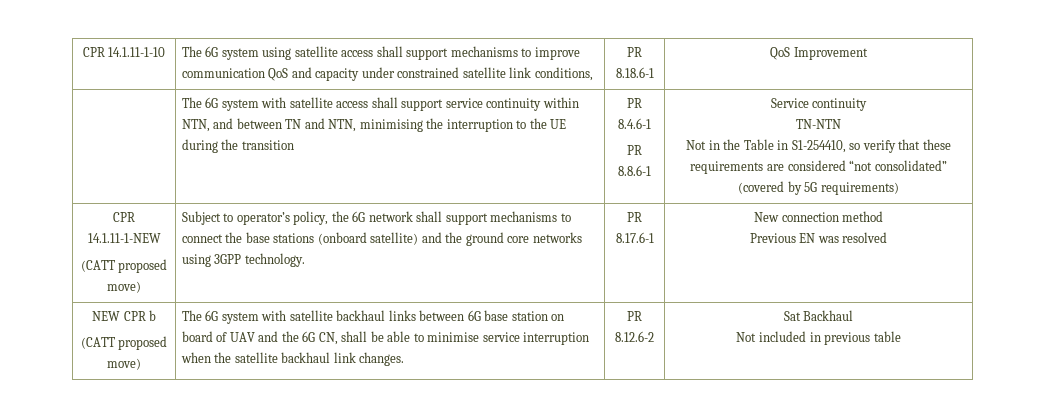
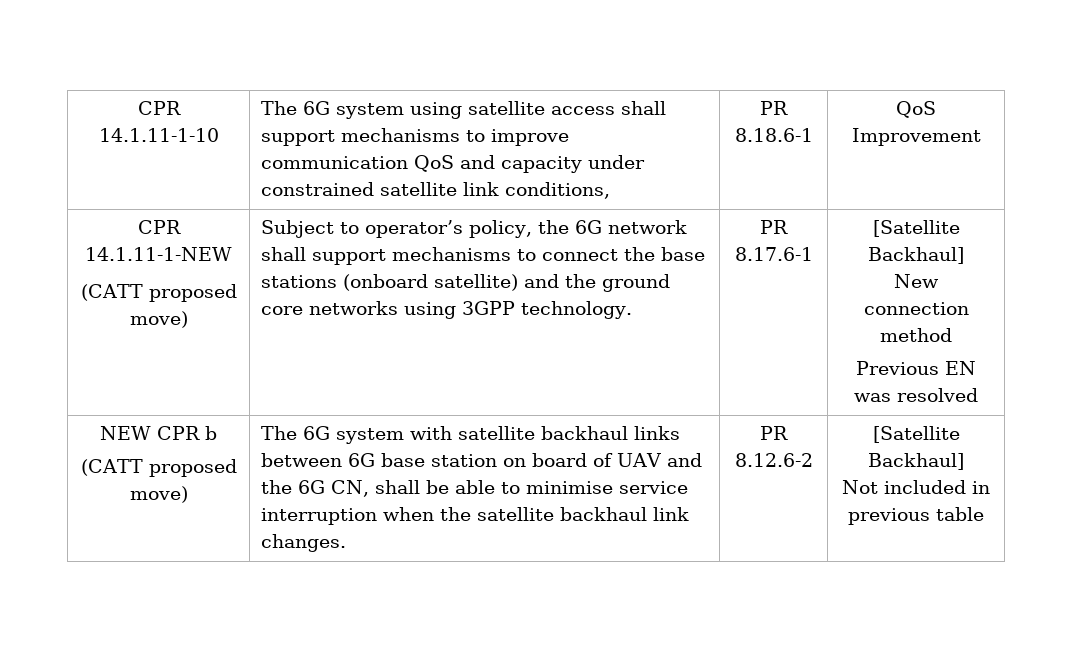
- The 6G system with satellite access shall support service continuity within NTN, and between TN and NTN, minimising the interruption to the UE during the transition | PR 8.4.6-1
- PR 8.8.6-1 | Service continuity
- TN-NTN
- Not in the Table in S1-254410, so verify that these requirements are considered “not consolidated” (covered by 5G requirements)
- PR 8.17.6-1
+ PR 8.17.6-1 | [Satellite Backhaul]
- PR 8.12.6-2 | Sat Backhaul
+ PR 8.12.6-2 | [Satellite Backhaul]

